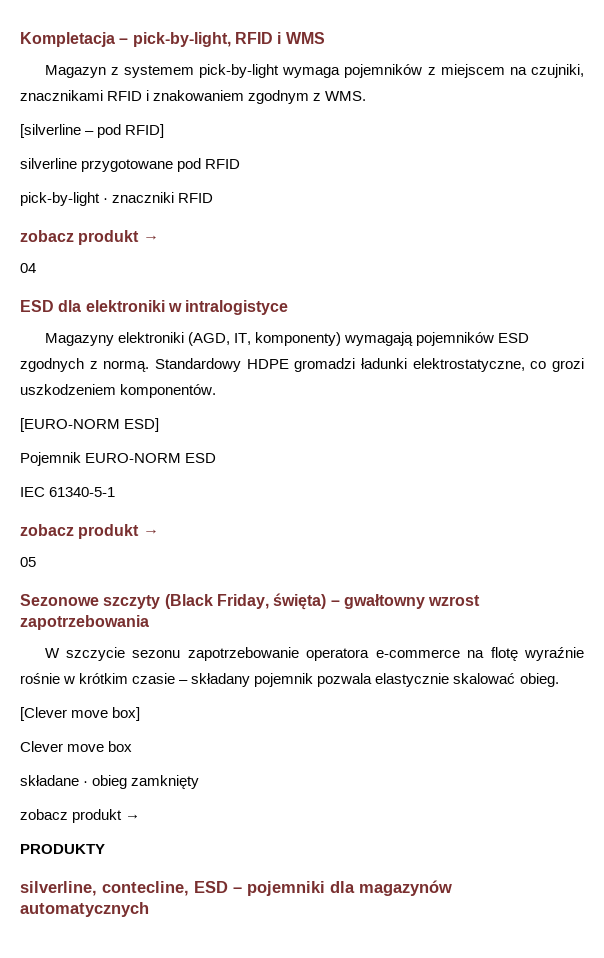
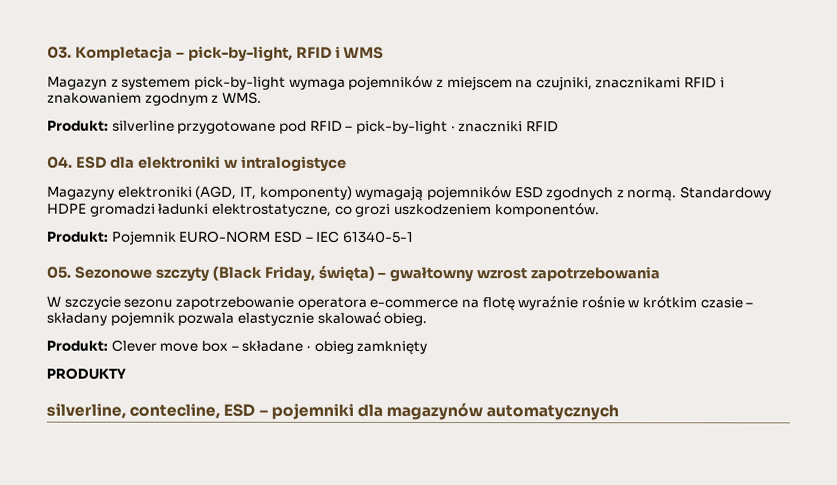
- Kompletacja – pick-by-light, RFID i WMS
+ 03. Kompletacja – pick-by-light, RFID i WMS
- [silverline – pod RFID]
- silverline przygotowane pod RFID
- pick-by-light · znaczniki RFID
- zobacz produkt →
- 04
- ESD dla elektroniki w intralogistyce
+ Produkt: silverline przygotowane pod RFID – pick-by-light · znaczniki RFID
+ 04. ESD dla elektroniki w intralogistyce
- [EURO-NORM ESD]
- Pojemnik EURO-NORM ESD
- IEC 61340-5-1
- zobacz produkt →
- 05
- Sezonowe szczyty (Black Friday, święta) – gwałtowny wzrost zapotrzebowania
+ Produkt: Pojemnik EURO-NORM ESD – IEC 61340-5-1
+ 05. Sezonowe szczyty (Black Friday, święta) – gwałtowny wzrost zapotrzebowania
- [Clever move box]
- Clever move box
- składane · obieg zamknięty
- zobacz produkt →
+ Produkt: Clever move box – składane · obieg zamknięty

